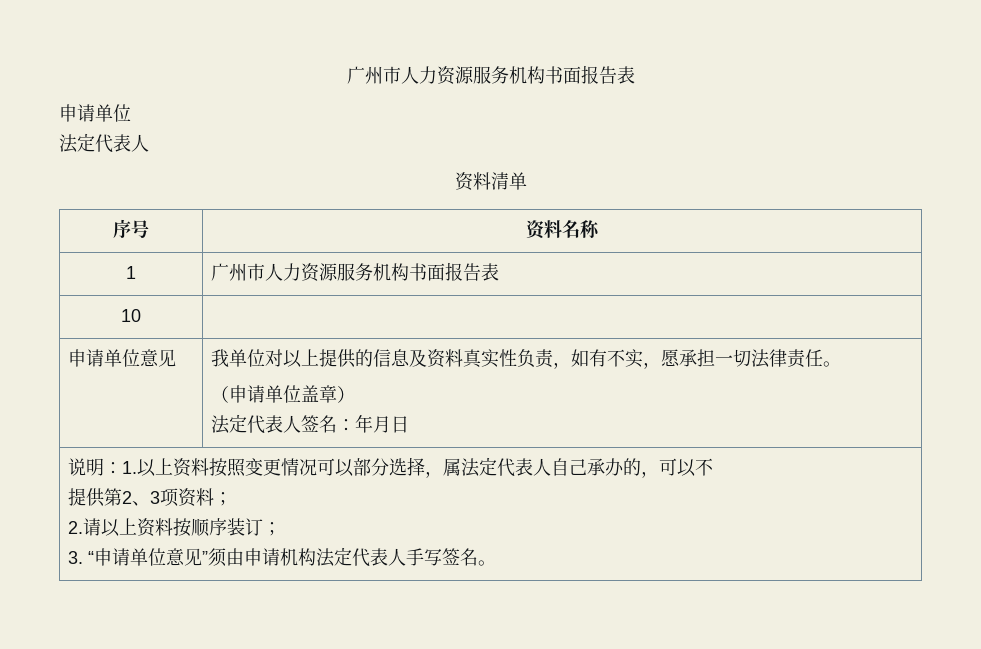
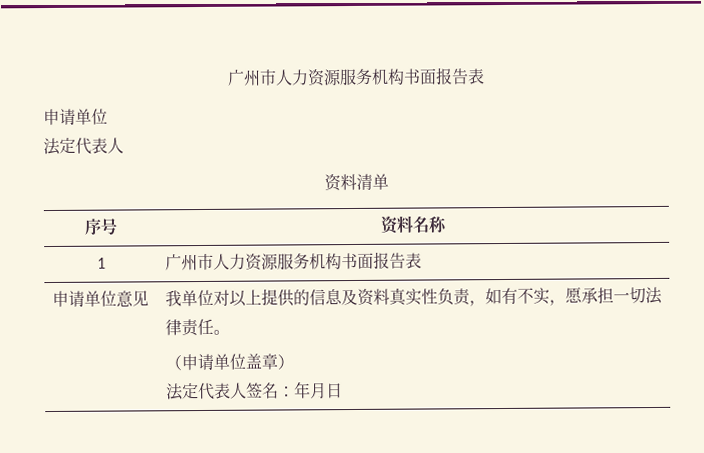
- 10 |
- 说明：1.以上资料按照变更情况可以部分选择，属法定代表人自己承办的，可以不
- 提供第2、3项资料；
- 2.请以上资料按顺序装订；
- 3. “申请单位意见”须由申请机构法定代表人手写签名。

